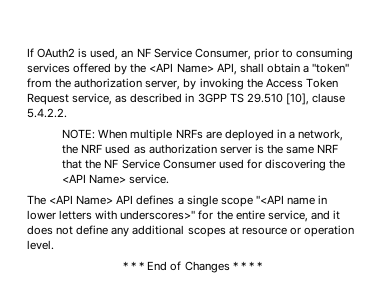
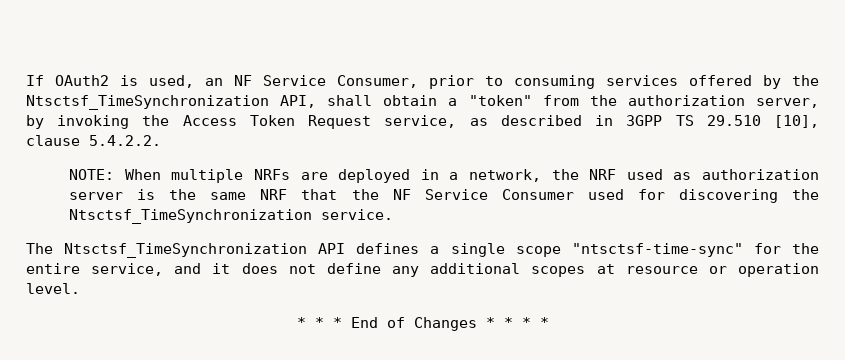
- If OAuth2 is used, an NF Service Consumer, prior to consuming services offered by the <API Name> API, shall obtain a "token" from the authorization server, by invoking the Access Token Request service, as described in 3GPP TS 29.510 [10], clause 5.4.2.2.
+ If OAuth2 is used, an NF Service Consumer, prior to consuming services offered by the Ntsctsf_TimeSynchronization API, shall obtain a "token" from the authorization server, by invoking the Access Token Request service, as described in 3GPP TS 29.510 [10], clause 5.4.2.2.
- NOTE: When multiple NRFs are deployed in a network, the NRF used as authorization server is the same NRF that the NF Service Consumer used for discovering the <API Name> service.
+ NOTE: When multiple NRFs are deployed in a network, the NRF used as authorization server is the same NRF that the NF Service Consumer used for discovering the Ntsctsf_TimeSynchronization service.
- The <API Name> API defines a single scope "<API name in lower letters with underscores>" for the entire service, and it does not define any additional scopes at resource or operation level.
+ The Ntsctsf_TimeSynchronization API defines a single scope "ntsctsf-time-sync" for the entire service, and it does not define any additional scopes at resource or operation level.

